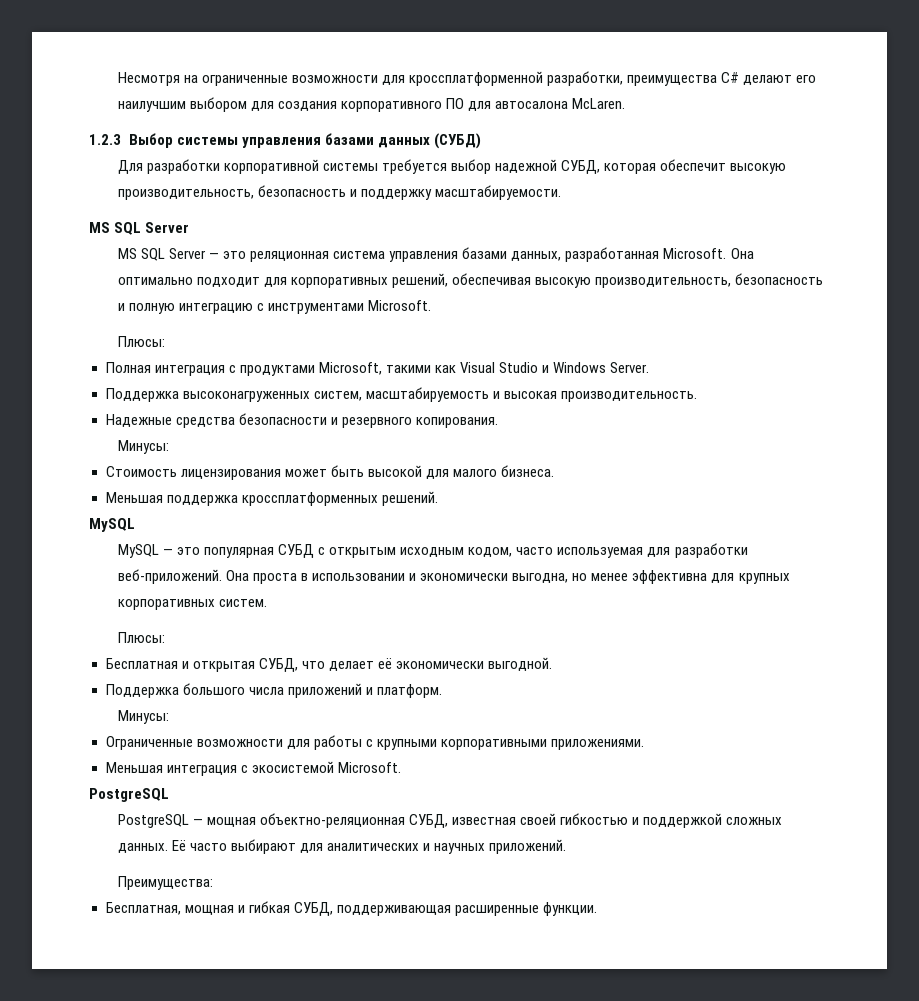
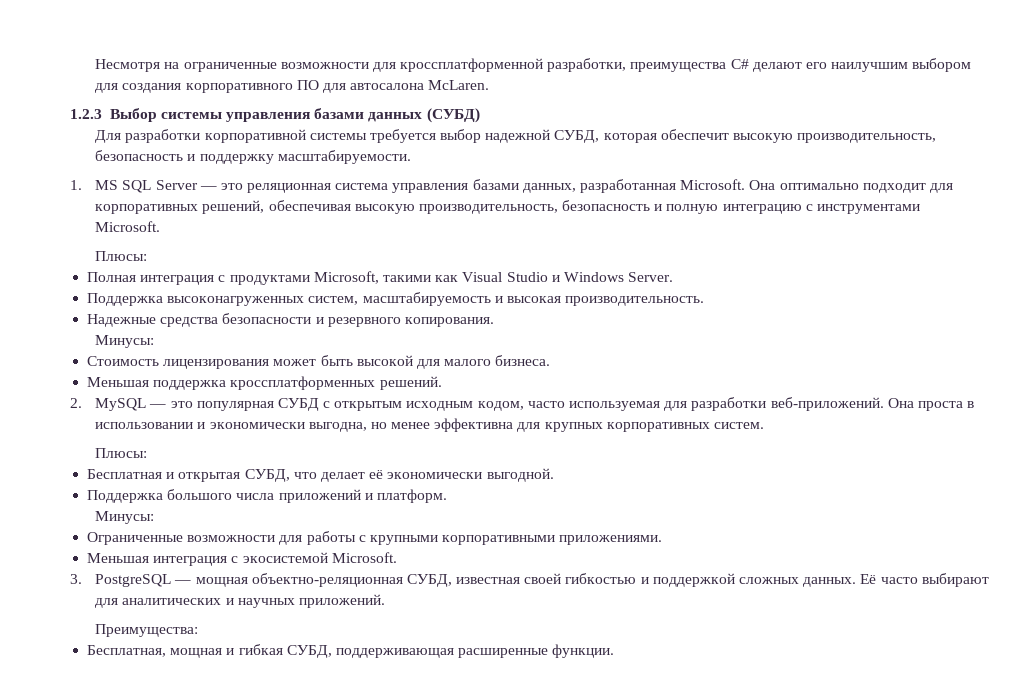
  Для разработки корпоративной системы требуется выбор надежной СУБД, которая обеспечит высокую производительность, безопасность и поддержку масштабируемости.
- MS SQL Server
- MS SQL Server — это реляционная система управления базами данных, разработанная Microsoft.
+ 1. MS SQL Server — это реляционная система управления базами данных, разработанная Microsoft.
  Меньшая поддержка кроссплатформенных решений.
- MySQL
- MySQL — это популярная СУБД с открытым исходным кодом, часто используемая для разработки веб-приложений.
+ 2. MySQL — это популярная СУБД с открытым исходным кодом, часто используемая для разработки веб-приложений.
  Меньшая интеграция с экосистемой Microsoft.
- PostgreSQL
- PostgreSQL — мощная объектно-реляционная СУБД, известная своей гибкостью и поддержкой сложных данных.
+ 3. PostgreSQL — мощная объектно-реляционная СУБД, известная своей гибкостью и поддержкой сложных данных.

